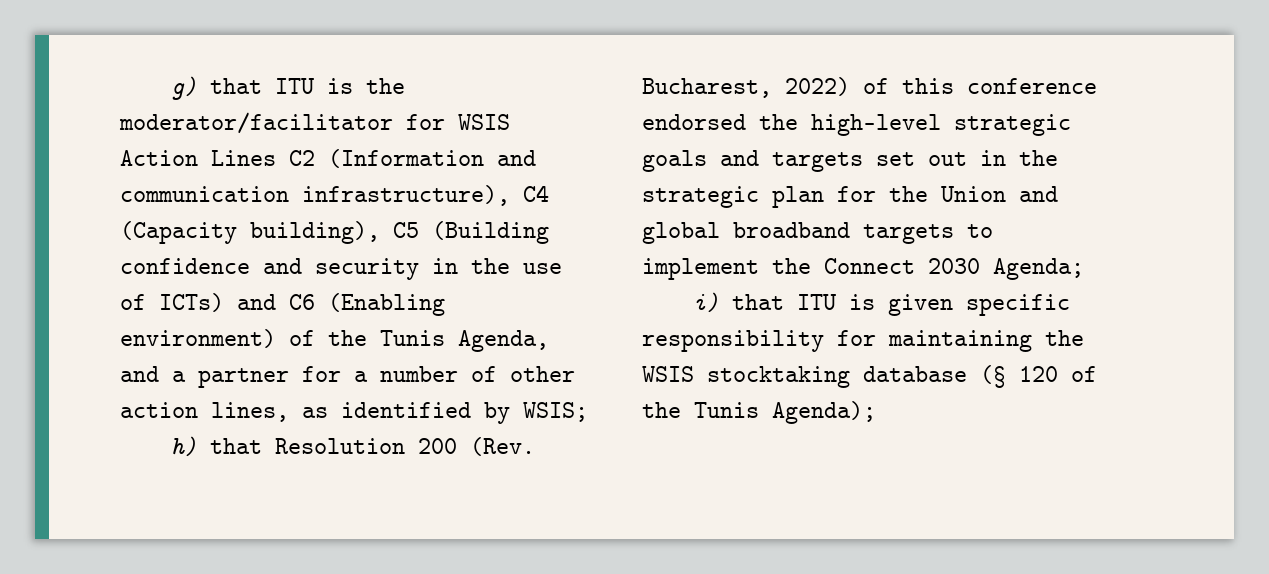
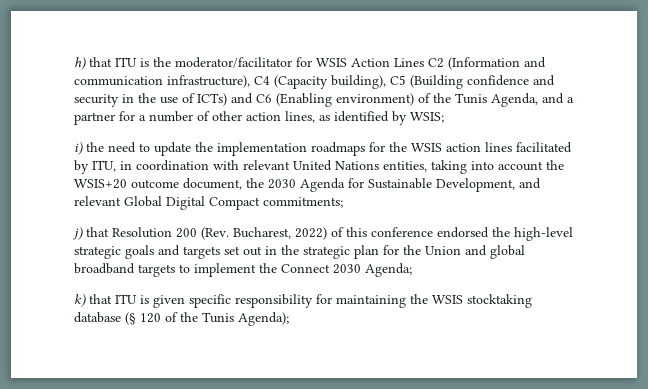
- g) that ITU is the moderator/facilitator for WSIS Action Lines C2 (Information and communication infrastructure), C4 (Capacity building), C5 (Building confidence and security in the use of ICTs) and C6 (Enabling environment) of the Tunis Agenda, and a partner for a number of other action lines, as identified by WSIS;
+ h) that ITU is the moderator/facilitator for WSIS Action Lines C2 (Information and communication infrastructure), C4 (Capacity building), C5 (Building confidence and security in the use of ICTs) and C6 (Enabling environment) of the Tunis Agenda, and a partner for a number of other action lines, as identified by WSIS;
- h) that Resolution 200 (Rev. Bucharest, 2022) of this conference endorsed the high-level strategic goals and targets set out in the strategic plan for the Union and global broadband targets to implement the Connect 2030 Agenda;
+ i) the need to update the implementation roadmaps for the WSIS action lines facilitated by ITU, in coordination with relevant United Nations entities, taking into account the WSIS+20 outcome document, the 2030 Agenda for Sustainable Development, and relevant Global Digital Compact commitments;
+ j) that Resolution 200 (Rev. Bucharest, 2022) of this conference endorsed the high-level strategic goals and targets set out in the strategic plan for the Union and global broadband targets to implement the Connect 2030 Agenda;
- i) that ITU is given specific responsibility for maintaining the WSIS stocktaking database (§ 120 of the Tunis Agenda);
+ k) that ITU is given specific responsibility for maintaining the WSIS stocktaking database (§ 120 of the Tunis Agenda);

